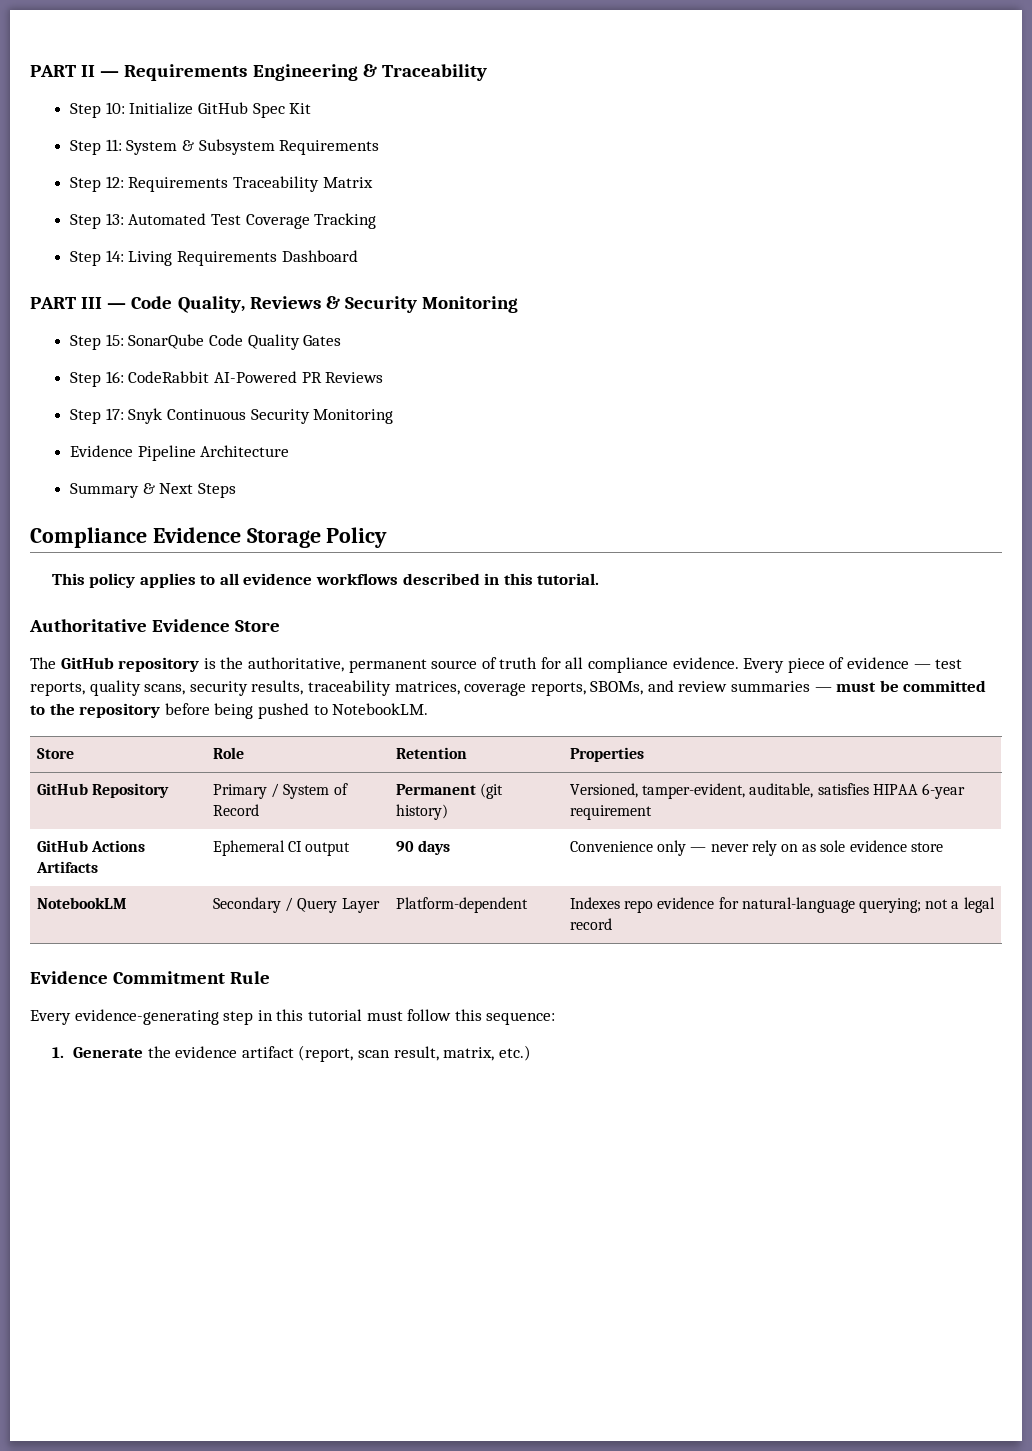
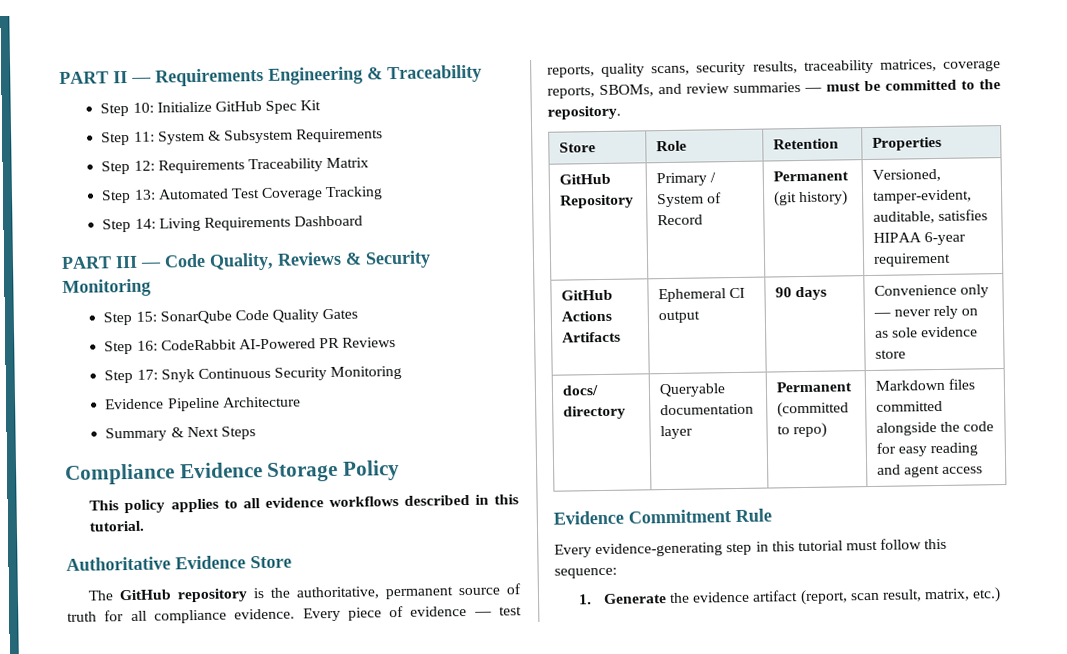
- Every piece of evidence — test reports, quality scans, security results, traceability matrices, coverage reports, SBOMs, and review summaries — must be committed to the repository before being pushed to NotebookLM.
+ Every piece of evidence — test reports, quality scans, security results, traceability matrices, coverage reports, SBOMs, and review summaries — must be committed to the repository.
- NotebookLM | Secondary / Query Layer | Platform-dependent | Indexes repo evidence for natural-language querying; not a legal record
+ docs/ directory | Queryable documentation layer | Permanent (committed to repo) | Markdown files committed alongside the code for easy reading and agent access

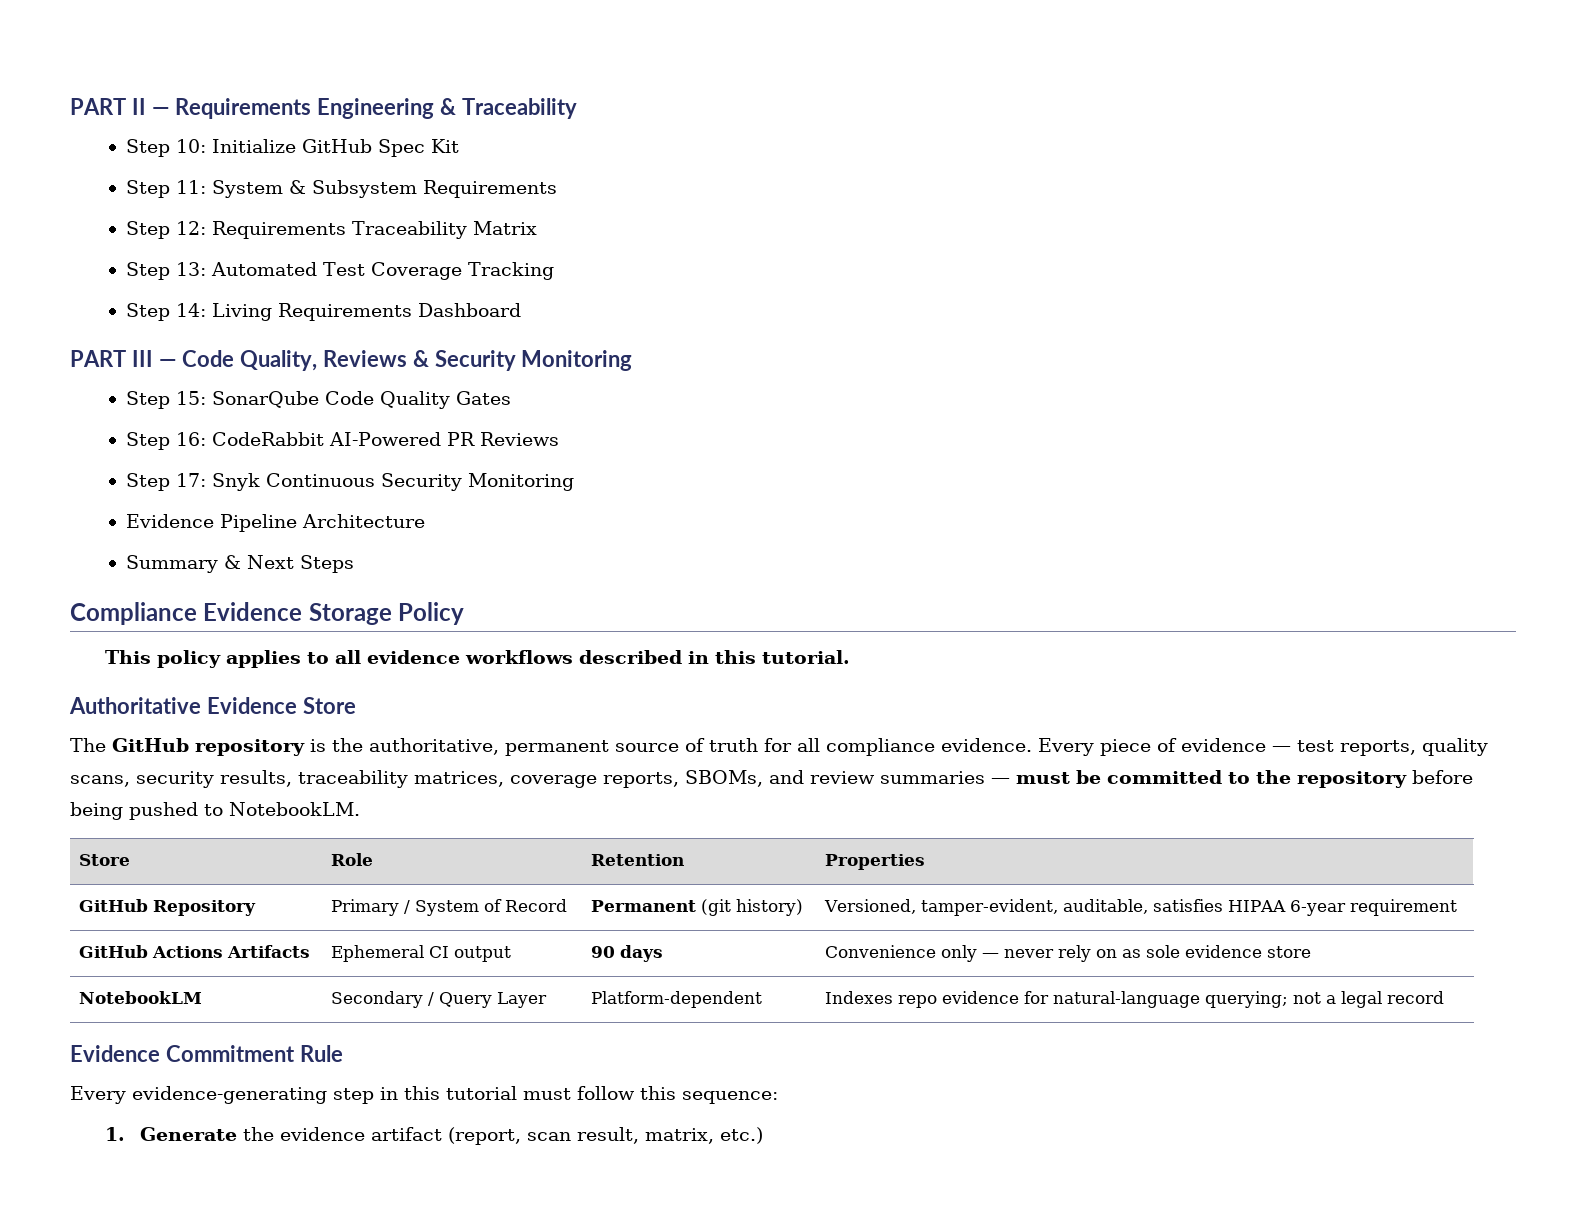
- Every piece of evidence — test reports, quality scans, security results, traceability matrices, coverage reports, SBOMs, and review summaries — must be committed to the repository.
+ Every piece of evidence — test reports, quality scans, security results, traceability matrices, coverage reports, SBOMs, and review summaries — must be committed to the repository before being pushed to NotebookLM.
- docs/ directory | Queryable documentation layer | Permanent (committed to repo) | Markdown files committed alongside the code for easy reading and agent access
+ NotebookLM | Secondary / Query Layer | Platform-dependent | Indexes repo evidence for natural-language querying; not a legal record

